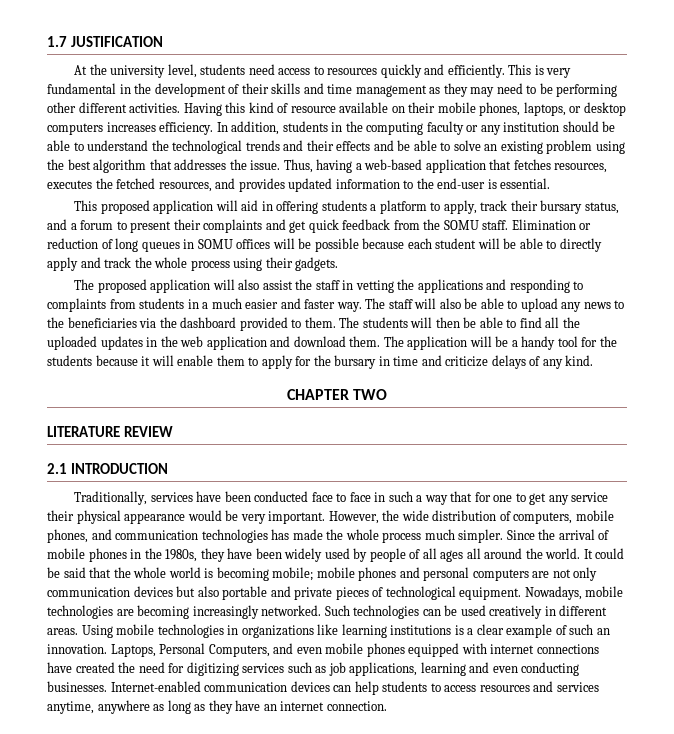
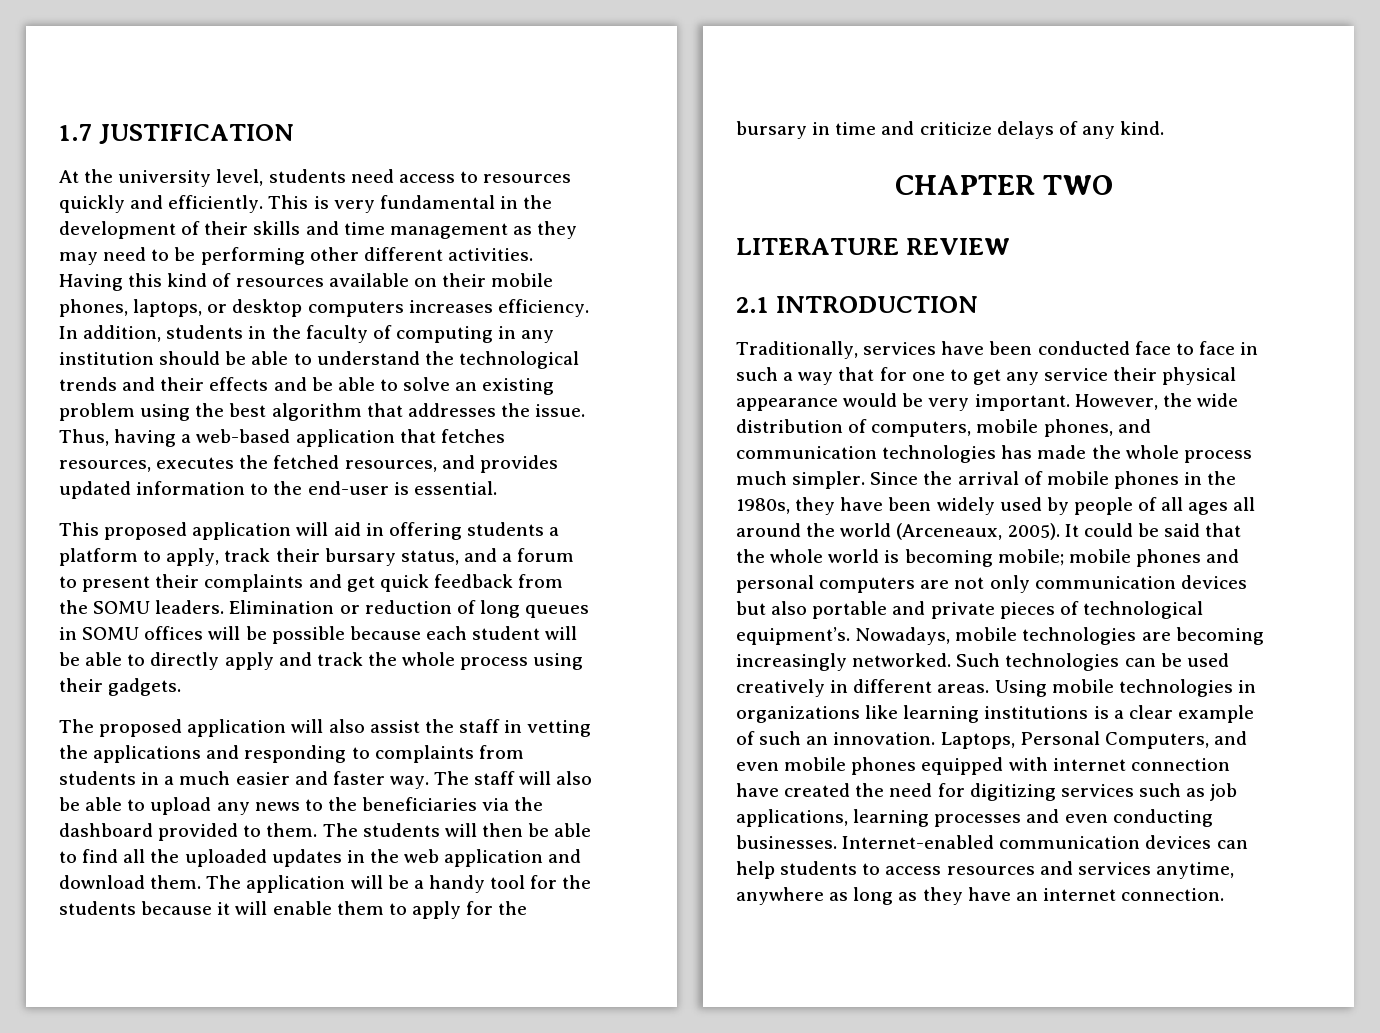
- Having this kind of resource available on their mobile phones, laptops, or desktop computers increases efficiency.
+ Having this kind of resources available on their mobile phones, laptops, or desktop computers increases efficiency.
- In addition, students in the computing faculty or any institution should be able to understand the technological trends and their effects and be able to solve an existing problem using the best algorithm that addresses the issue.
+ In addition, students in the faculty of computing in any institution should be able to understand the technological trends and their effects and be able to solve an existing problem using the best algorithm that addresses the issue.
- This proposed application will aid in offering students a platform to apply, track their bursary status, and a forum to present their complaints and get quick feedback from the SOMU staff.
+ This proposed application will aid in offering students a platform to apply, track their bursary status, and a forum to present their complaints and get quick feedback from the SOMU leaders.
- Since the arrival of mobile phones in the 1980s, they have been widely used by people of all ages all around the world.
+ Since the arrival of mobile phones in the 1980s, they have been widely used by people of all ages all around the world (Arceneaux, 2005).
- It could be said that the whole world is becoming mobile; mobile phones and personal computers are not only communication devices but also portable and private pieces of technological equipment.
+ It could be said that the whole world is becoming mobile; mobile phones and personal computers are not only communication devices but also portable and private pieces of technological equipment’s.
- Laptops, Personal Computers, and even mobile phones equipped with internet connections have created the need for digitizing services such as job applications, learning and even conducting businesses.
+ Laptops, Personal Computers, and even mobile phones equipped with internet connection have created the need for digitizing services such as job applications, learning processes and even conducting businesses.

